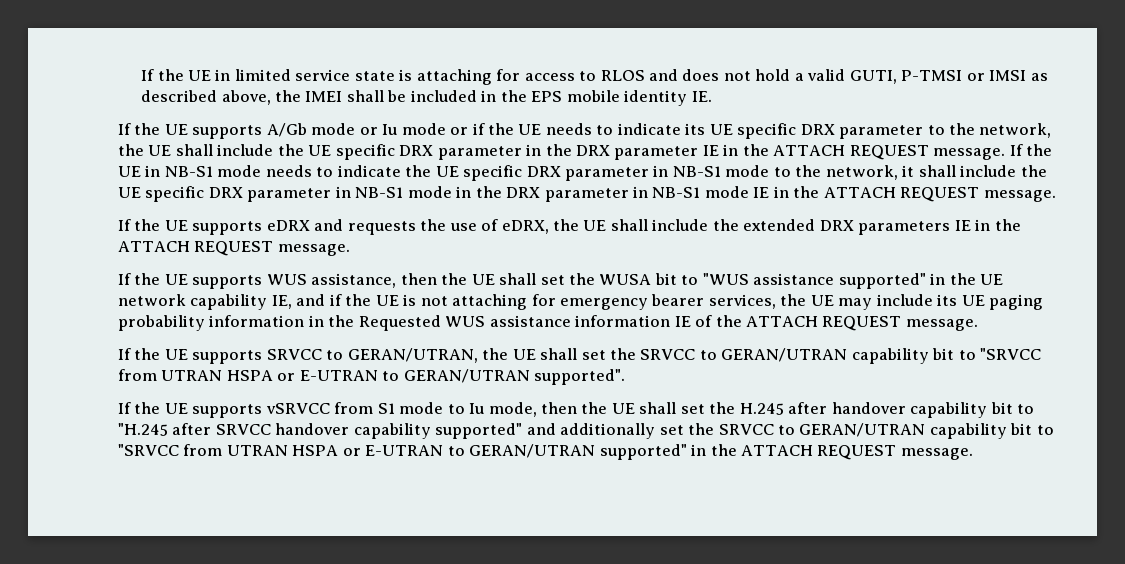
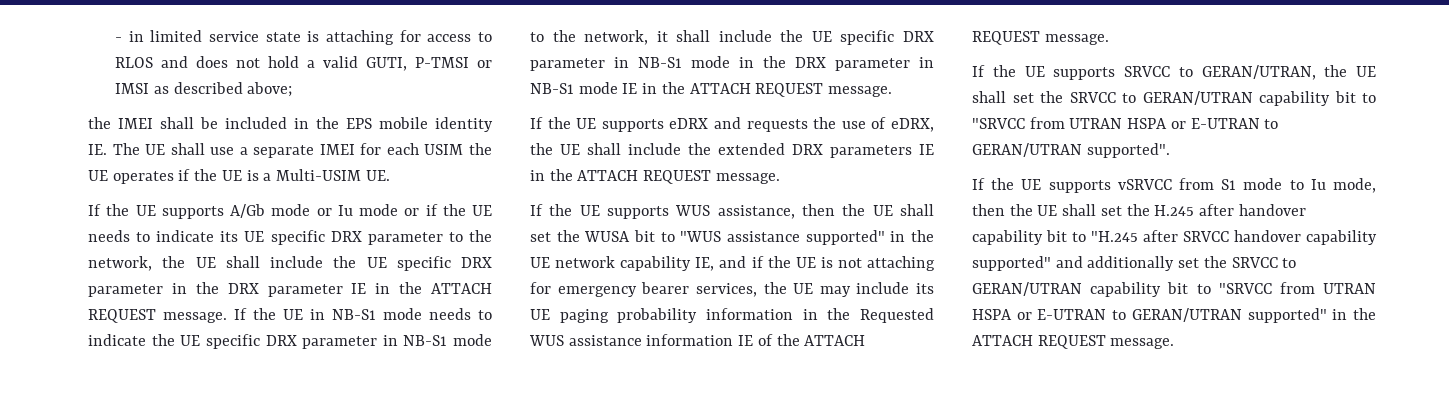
- If the UE in limited service state is attaching for access to RLOS and does not hold a valid GUTI, P-TMSI or IMSI as described above, the IMEI shall be included in the EPS mobile identity IE.
+ - in limited service state is attaching for access to RLOS and does not hold a valid GUTI, P-TMSI or IMSI as described above;
+ the IMEI shall be included in the EPS mobile identity IE. The UE shall use a separate IMEI for each USIM the UE operates if the UE is a Multi-USIM UE.

